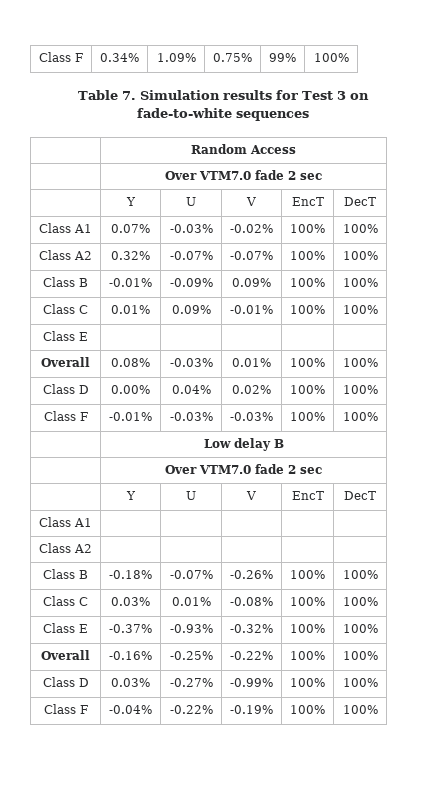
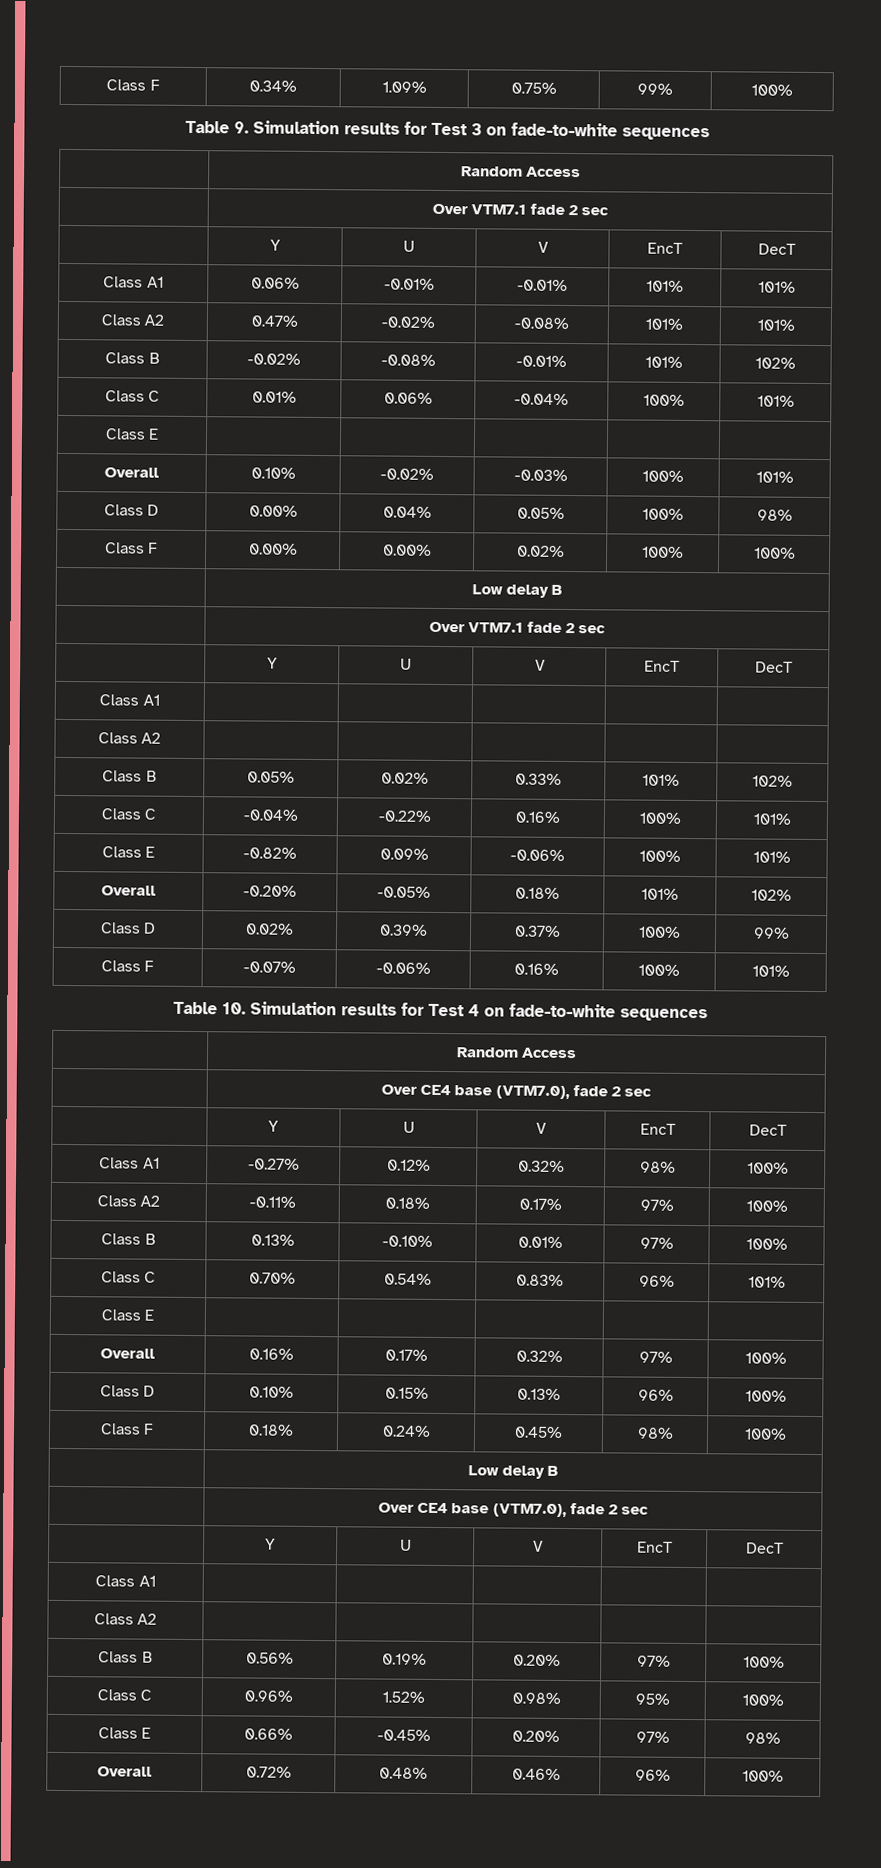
- Table 7. Simulation results for Test 3 on fade-to-white sequences
+ Table 9. Simulation results for Test 3 on fade-to-white sequences
  | Random Access
- | Over VTM7.0 fade 2 sec
+ | Over VTM7.1 fade 2 sec
- Class A1 | 0.07% | -0.03% | -0.02% | 100% | 100%
- Class A2 | 0.32% | -0.07% | -0.07% | 100% | 100%
- Class B | -0.01% | -0.09% | 0.09% | 100% | 100%
+ Class A1 | 0.06% | -0.01% | -0.01% | 101% | 101%
+ Class A2 | 0.47% | -0.02% | -0.08% | 101% | 101%
+ Class B | -0.02% | -0.08% | -0.01% | 101% | 102%
- Class C | 0.01% | 0.09% | -0.01% | 100% | 100%
+ Class C | 0.01% | 0.06% | -0.04% | 100% | 101%
  Class E | | | | |
- Overall | 0.08% | -0.03% | 0.01% | 100% | 100%
+ Overall | 0.10% | -0.02% | -0.03% | 100% | 101%
- Class D | 0.00% | 0.04% | 0.02% | 100% | 100%
- Class F | -0.01% | -0.03% | -0.03% | 100% | 100%
+ Class D | 0.00% | 0.04% | 0.05% | 100% | 98%
+ Class F | 0.00% | 0.00% | 0.02% | 100% | 100%
  | Low delay B
- | Over VTM7.0 fade 2 sec
+ | Over VTM7.1 fade 2 sec
- Class B | -0.18% | -0.07% | -0.26% | 100% | 100%
- Class C | 0.03% | 0.01% | -0.08% | 100% | 100%
- Class E | -0.37% | -0.93% | -0.32% | 100% | 100%
- Overall | -0.16% | -0.25% | -0.22% | 100% | 100%
- Class D | 0.03% | -0.27% | -0.99% | 100% | 100%
- Class F | -0.04% | -0.22% | -0.19% | 100% | 100%
+ Class B | 0.05% | 0.02% | 0.33% | 101% | 102%
+ Class C | -0.04% | -0.22% | 0.16% | 100% | 101%
+ Class E | -0.82% | 0.09% | -0.06% | 100% | 101%
+ Overall | -0.20% | -0.05% | 0.18% | 101% | 102%
+ Class D | 0.02% | 0.39% | 0.37% | 100% | 99%
+ Class F | -0.07% | -0.06% | 0.16% | 100% | 101%
+ Table 10. Simulation results for Test 4 on fade-to-white sequences
+ | Random Access
+ | Over CE4 base (VTM7.0), fade 2 sec
+ | Y | U | V | EncT | DecT
+ Class A1 | -0.27% | 0.12% | 0.32% | 98% | 100%
+ Class A2 | -0.11% | 0.18% | 0.17% | 97% | 100%
+ Class B | 0.13% | -0.10% | 0.01% | 97% | 100%
+ Class C | 0.70% | 0.54% | 0.83% | 96% | 101%
+ Class E | | | | |
+ Overall | 0.16% | 0.17% | 0.32% | 97% | 100%
+ Class D | 0.10% | 0.15% | 0.13% | 96% | 100%
+ Class F | 0.18% | 0.24% | 0.45% | 98% | 100%
+ | Low delay B
+ | Over CE4 base (VTM7.0), fade 2 sec
+ | Y | U | V | EncT | DecT
+ Class A1 | | | | |
+ Class A2 | | | | |
+ Class B | 0.56% | 0.19% | 0.20% | 97% | 100%
+ Class C | 0.96% | 1.52% | 0.98% | 95% | 100%
+ Class E | 0.66% | -0.45% | 0.20% | 97% | 98%
+ Overall | 0.72% | 0.48% | 0.46% | 96% | 100%

